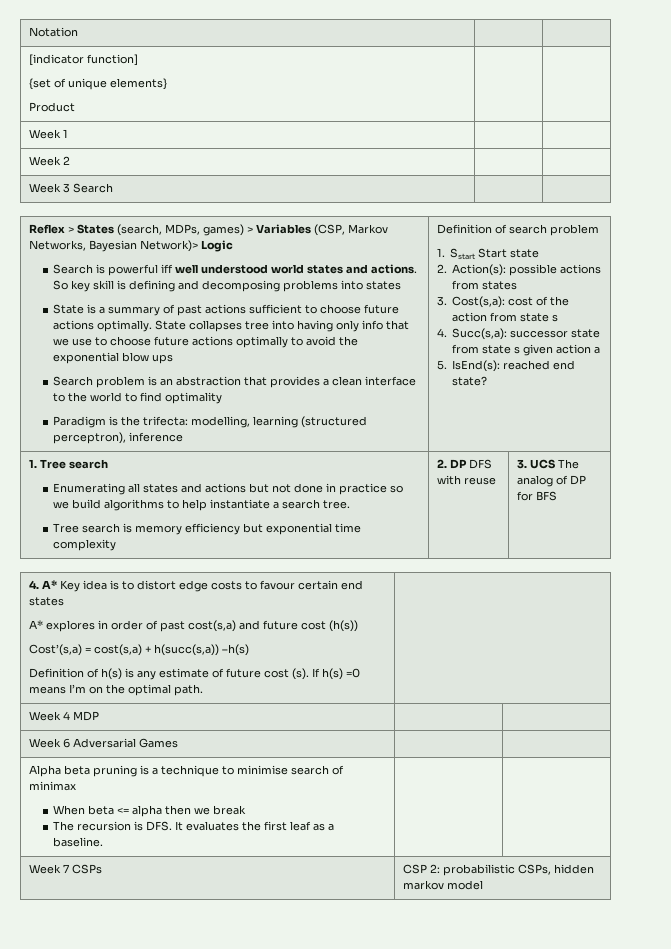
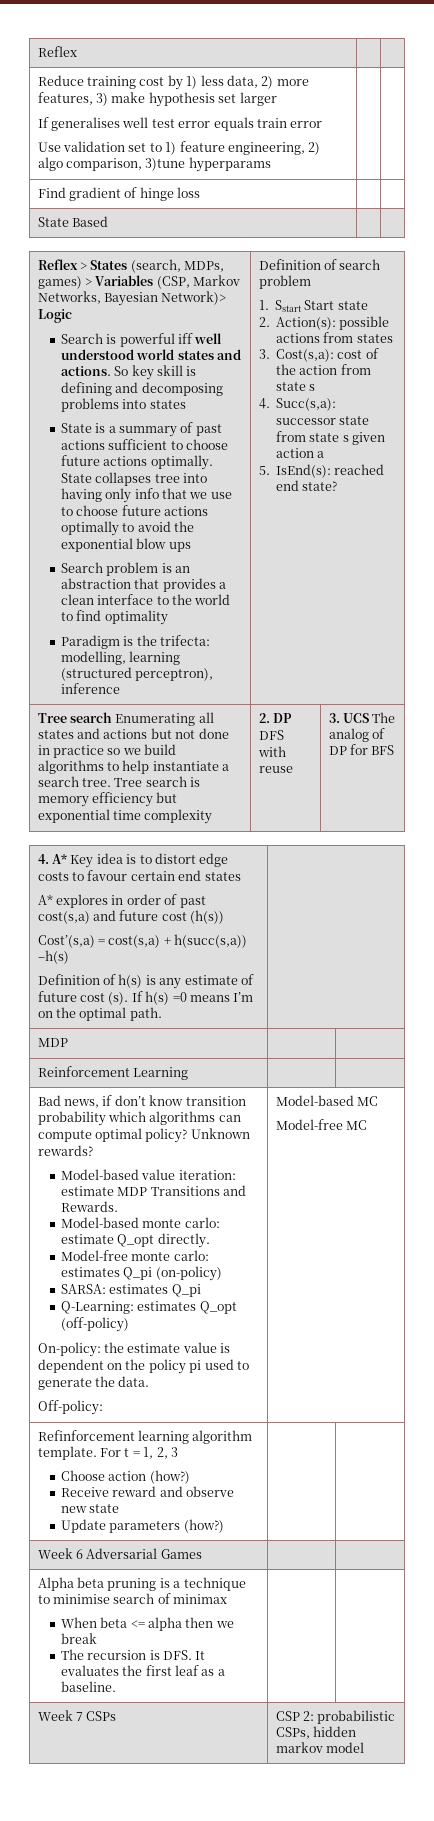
- Notation | |
- [indicator function]
- {set of unique elements}
- Product | |
- Week 1 | |
- Week 2 | |
- Week 3 Search | |
+ Reflex | |
+ Reduce training cost by 1) less data, 2) more features, 3) make hypothesis set larger
+ If generalises well test error equals train error
+ Use validation set to 1) feature engineering, 2) algo comparison, 3)tune hyperparams | |
+ Find gradient of hinge loss | |
+ State Based | |
- 1. Tree search
- Enumerating all states and actions but not done in practice so we build algorithms to help instantiate a search tree.
- Tree search is memory efficiency but exponential time complexity
+ Tree search Enumerating all states and actions but not done in practice so we build algorithms to help instantiate a search tree. Tree search is memory efficiency but exponential time complexity
- Week 4 MDP | |
+ MDP | |
+ Reinforcement Learning | |
+ Bad news, if don’t know transition probability which algorithms can compute optimal policy? Unknown rewards?
+ Model-based value iteration: estimate MDP Transitions and Rewards.
+ Model-based monte carlo: estimate Q_opt directly.
+ Model-free monte carlo: estimates Q_pi (on-policy)
+ SARSA: estimates Q_pi
+ Q-Learning: estimates Q_opt (off-policy)
+ On-policy: the estimate value is dependent on the policy pi used to generate the data.
+ Off-policy: | Model-based MC
+ Model-free MC
+ Refinforcement learning algorithm template. For t = 1, 2, 3
+ Choose action (how?)
+ Receive reward and observe new state
+ Update parameters (how?) | |

